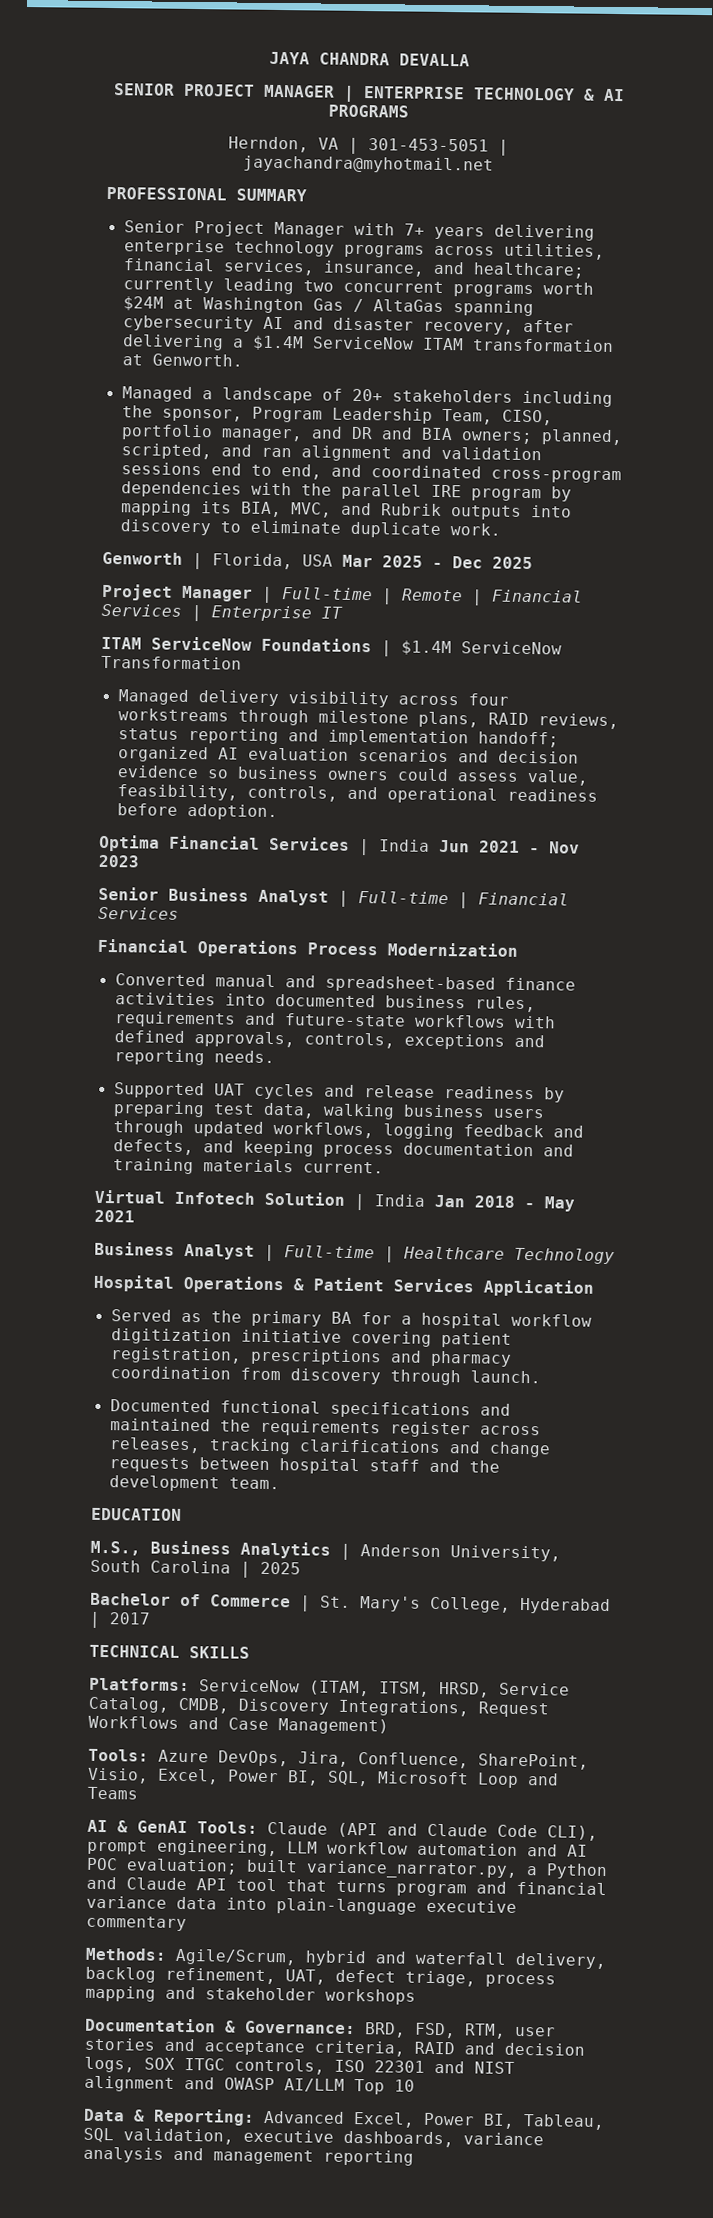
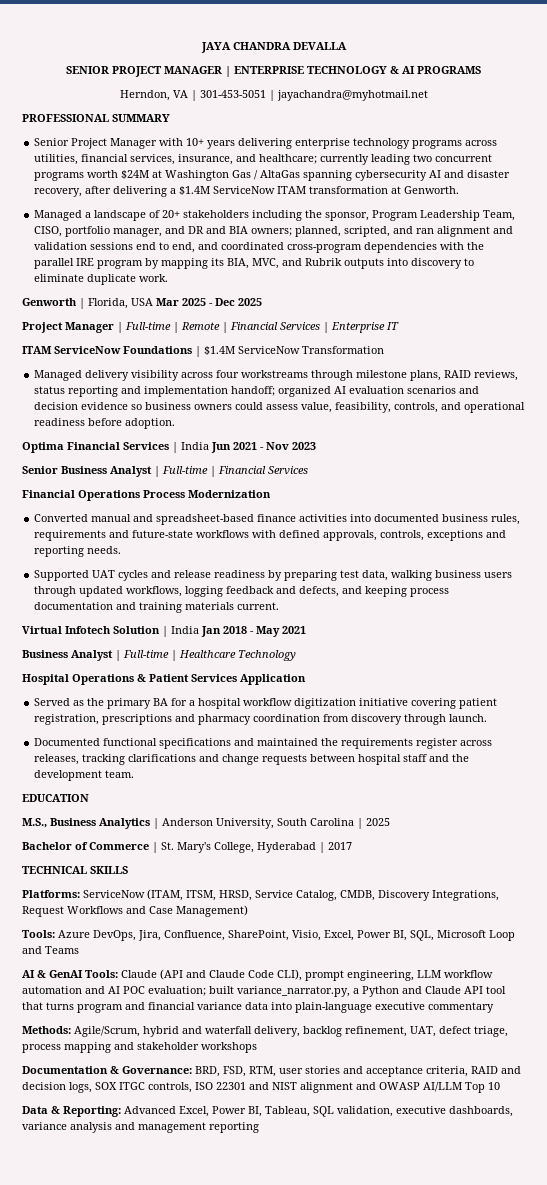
- Senior Project Manager with 7+ years delivering enterprise technology programs across utilities, financial services, insurance, and healthcare; currently leading two concurrent programs worth $24M at Washington Gas / AltaGas spanning cybersecurity AI and disaster recovery, after delivering a $1.4M ServiceNow ITAM transformation at Genworth.
+ Senior Project Manager with 10+ years delivering enterprise technology programs across utilities, financial services, insurance, and healthcare; currently leading two concurrent programs worth $24M at Washington Gas / AltaGas spanning cybersecurity AI and disaster recovery, after delivering a $1.4M ServiceNow ITAM transformation at Genworth.

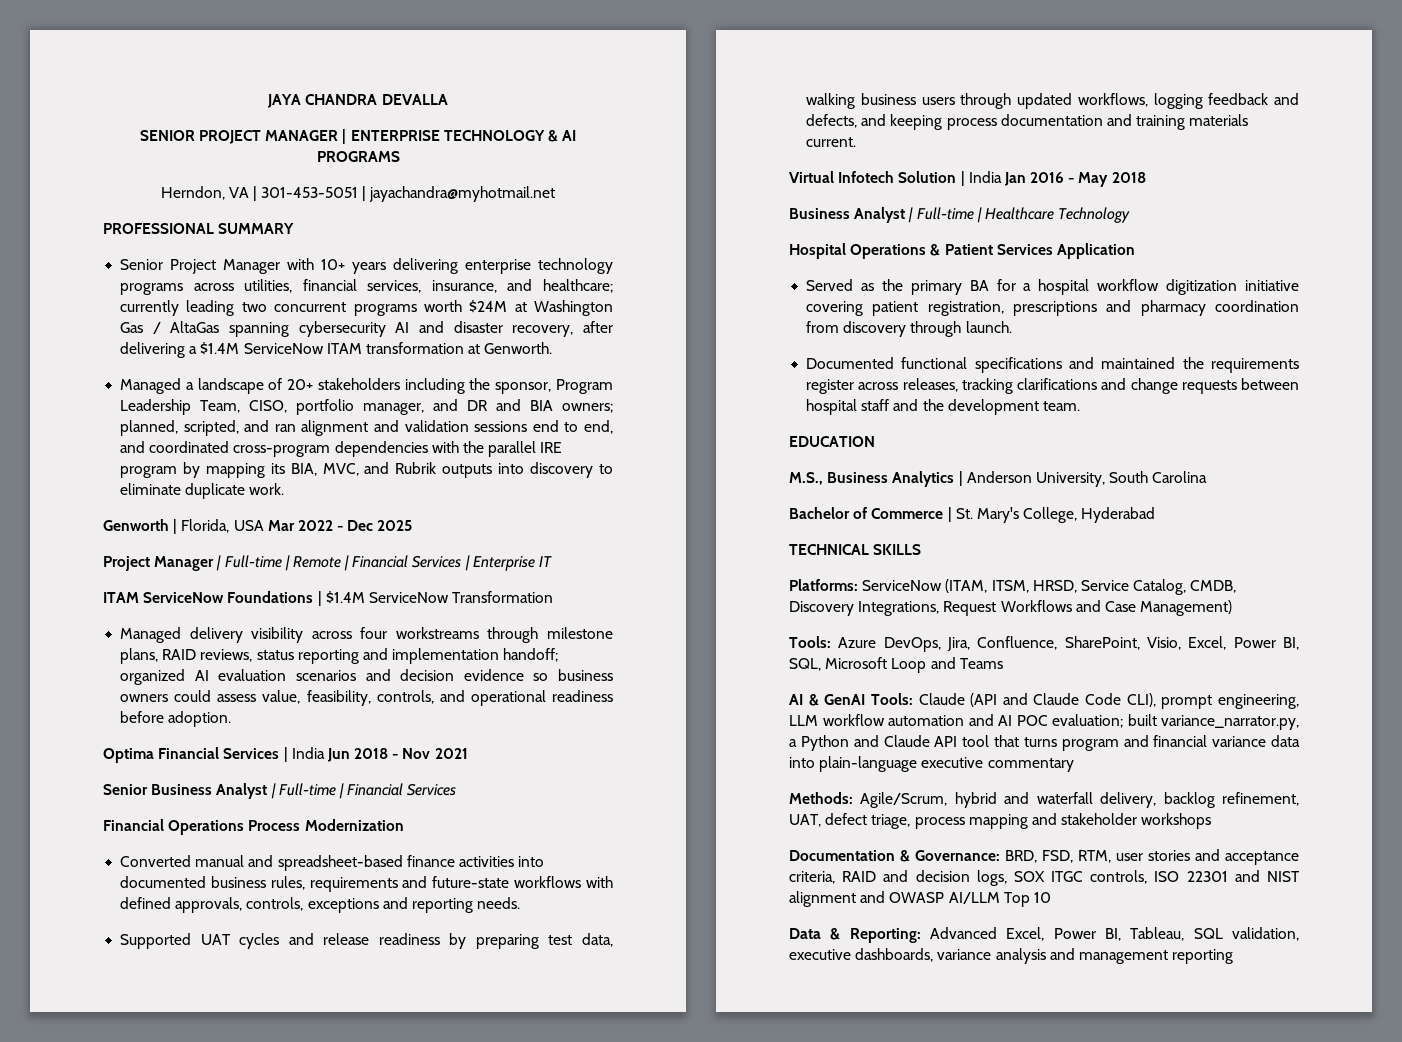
- Genworth | Florida, USA Mar 2025 - Dec 2025
+ Genworth | Florida, USA Mar 2022 - Dec 2025
- Optima Financial Services | India Jun 2021 - Nov 2023
+ Optima Financial Services | India Jun 2018 - Nov 2021
- Virtual Infotech Solution | India Jan 2018 - May 2021
+ Virtual Infotech Solution | India Jan 2016 - May 2018
- M.S., Business Analytics | Anderson University, South Carolina | 2025
+ M.S., Business Analytics | Anderson University, South Carolina
- Bachelor of Commerce | St. Mary's College, Hyderabad | 2017
+ Bachelor of Commerce | St. Mary's College, Hyderabad

